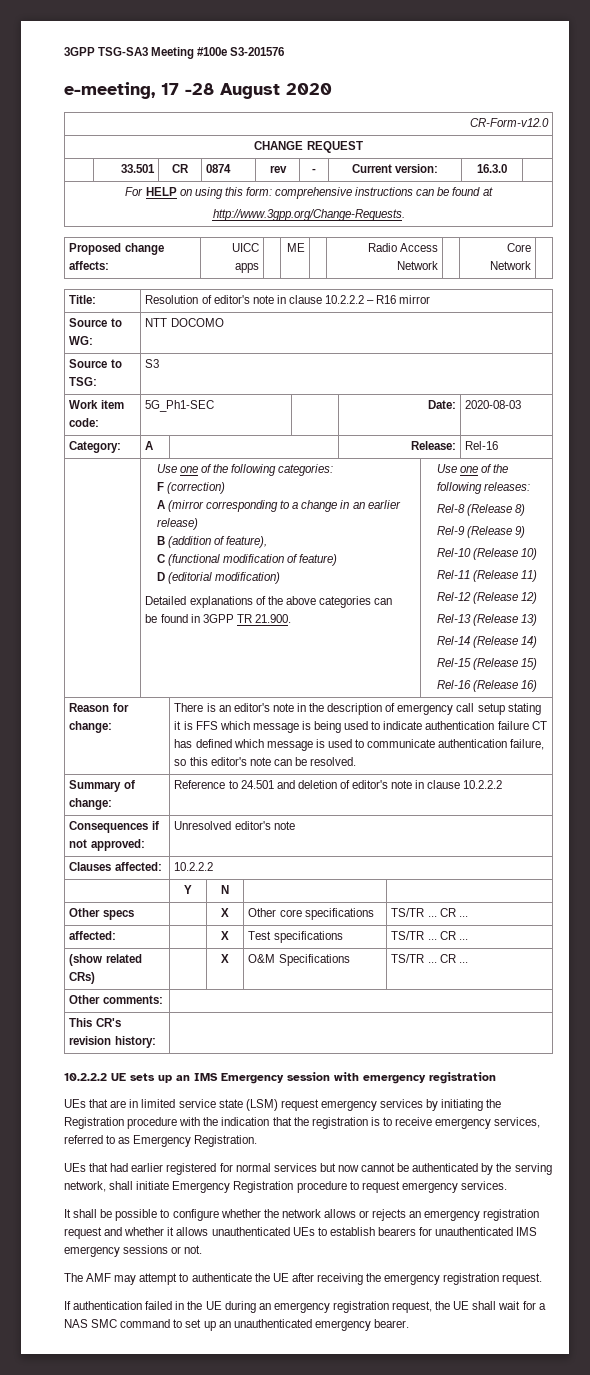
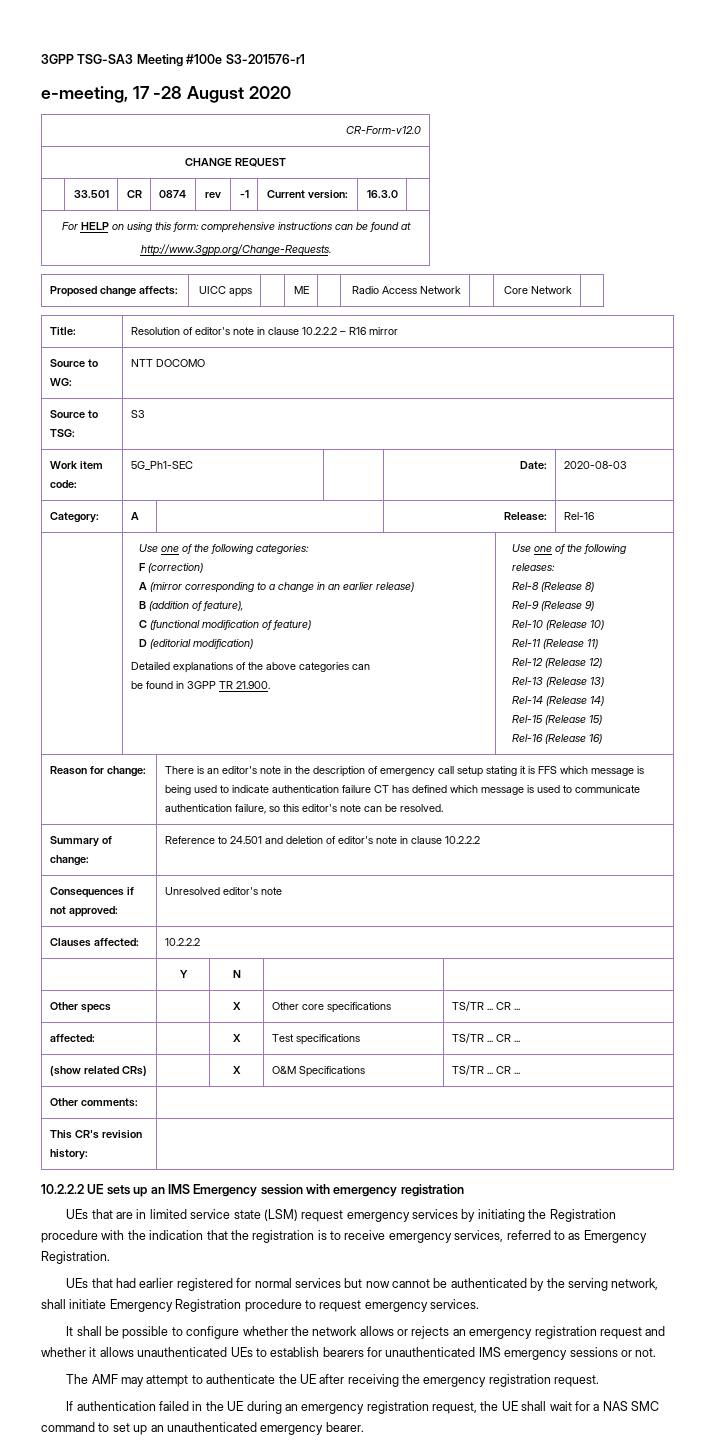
- 3GPP TSG-SA3 Meeting #100e S3-201576
+ 3GPP TSG-SA3 Meeting #100e S3-201576-r1
- | 33.501 | CR | 0874 | rev | - | Current version: | 16.3.0 |
+ | 33.501 | CR | 0874 | rev | -1 | Current version: | 16.3.0 |

